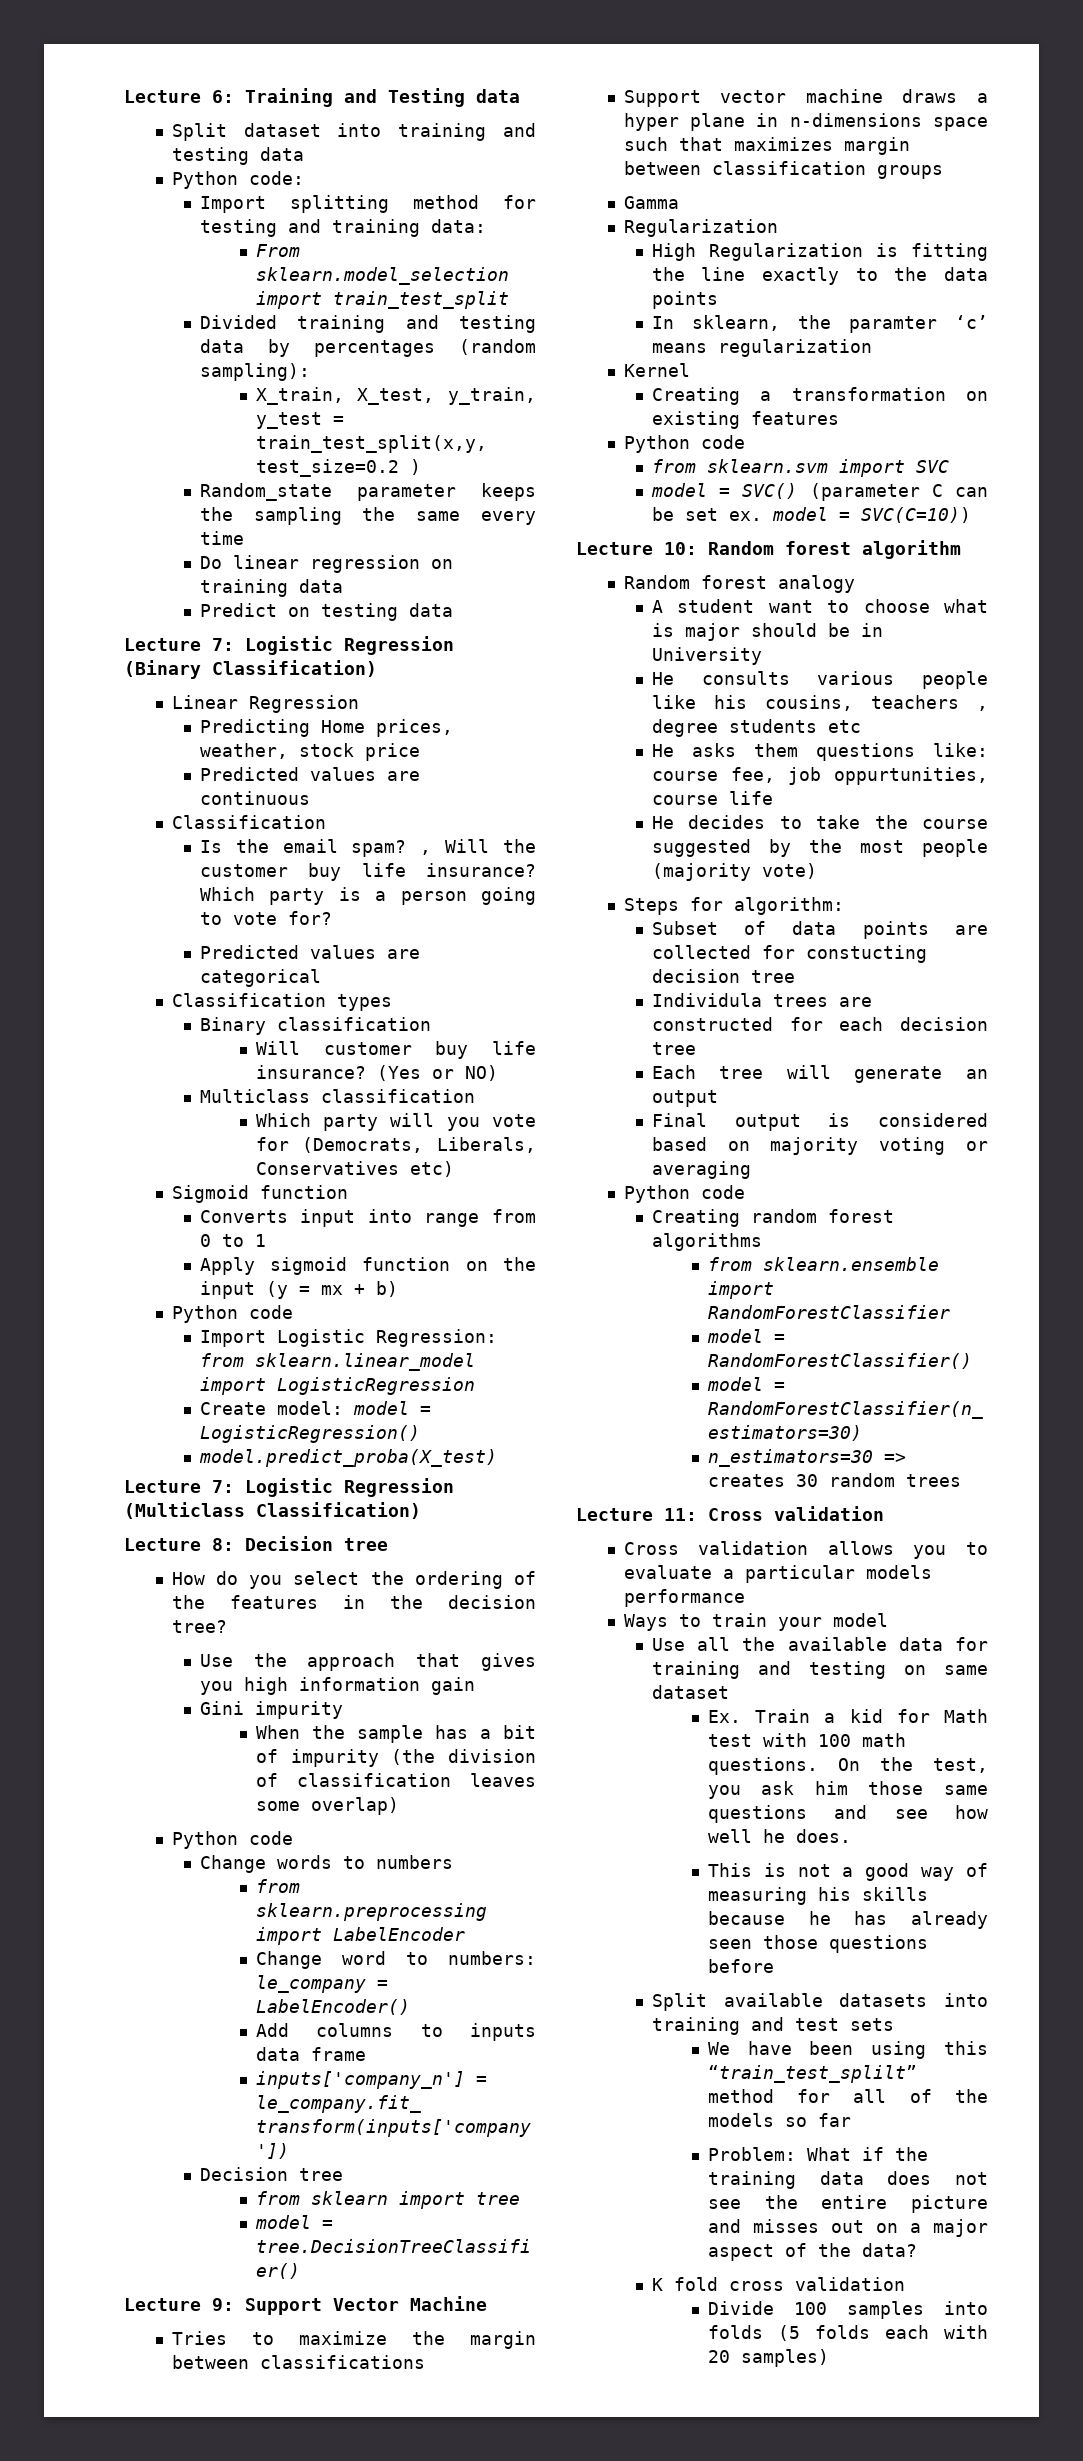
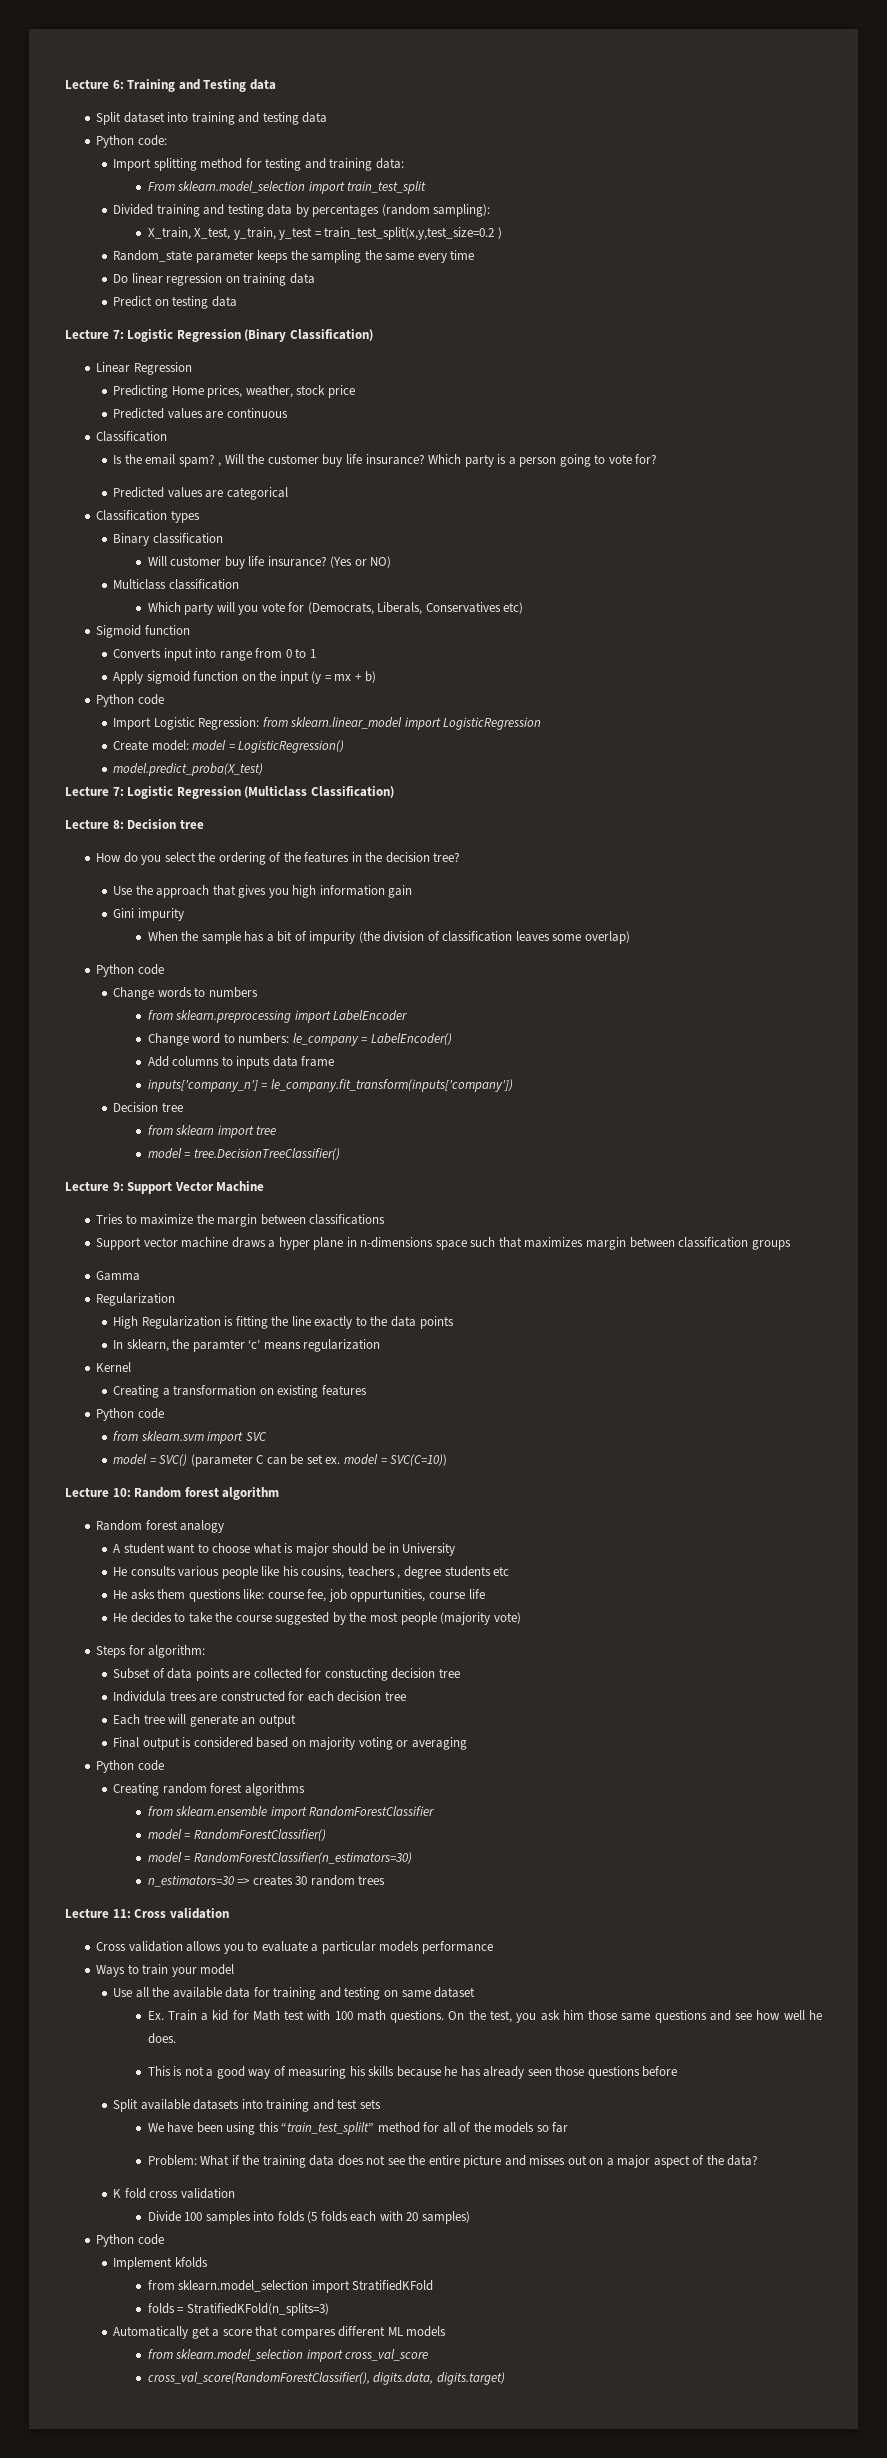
  Divide 100 samples into folds (5 folds each with 20 samples)
+ Python code
+ Implement kfolds
+ from sklearn.model_selection import StratifiedKFold
+ folds = StratifiedKFold(n_splits=3)
+ Automatically get a score that compares different ML models
+ from sklearn.model_selection import cross_val_score
+ cross_val_score(RandomForestClassifier(), digits.data, digits.target)

